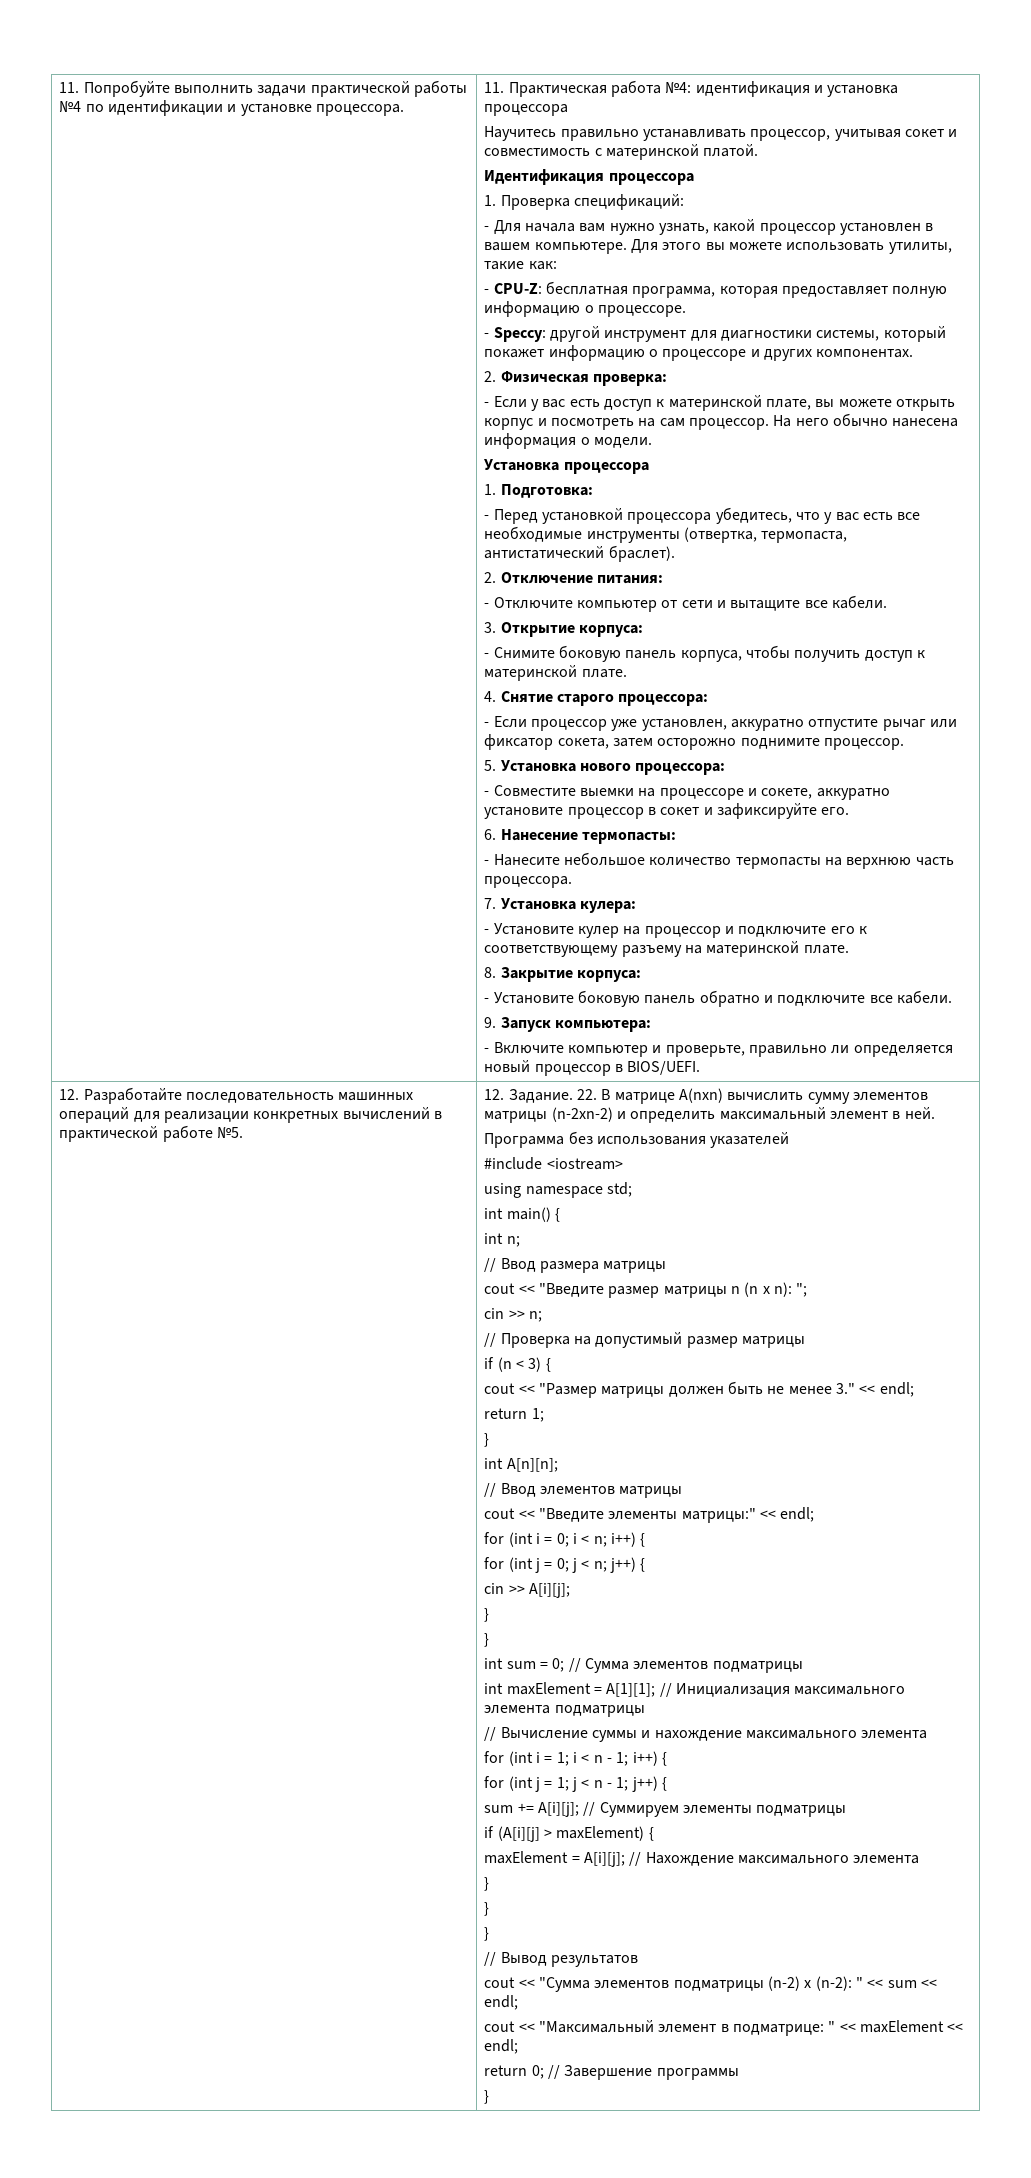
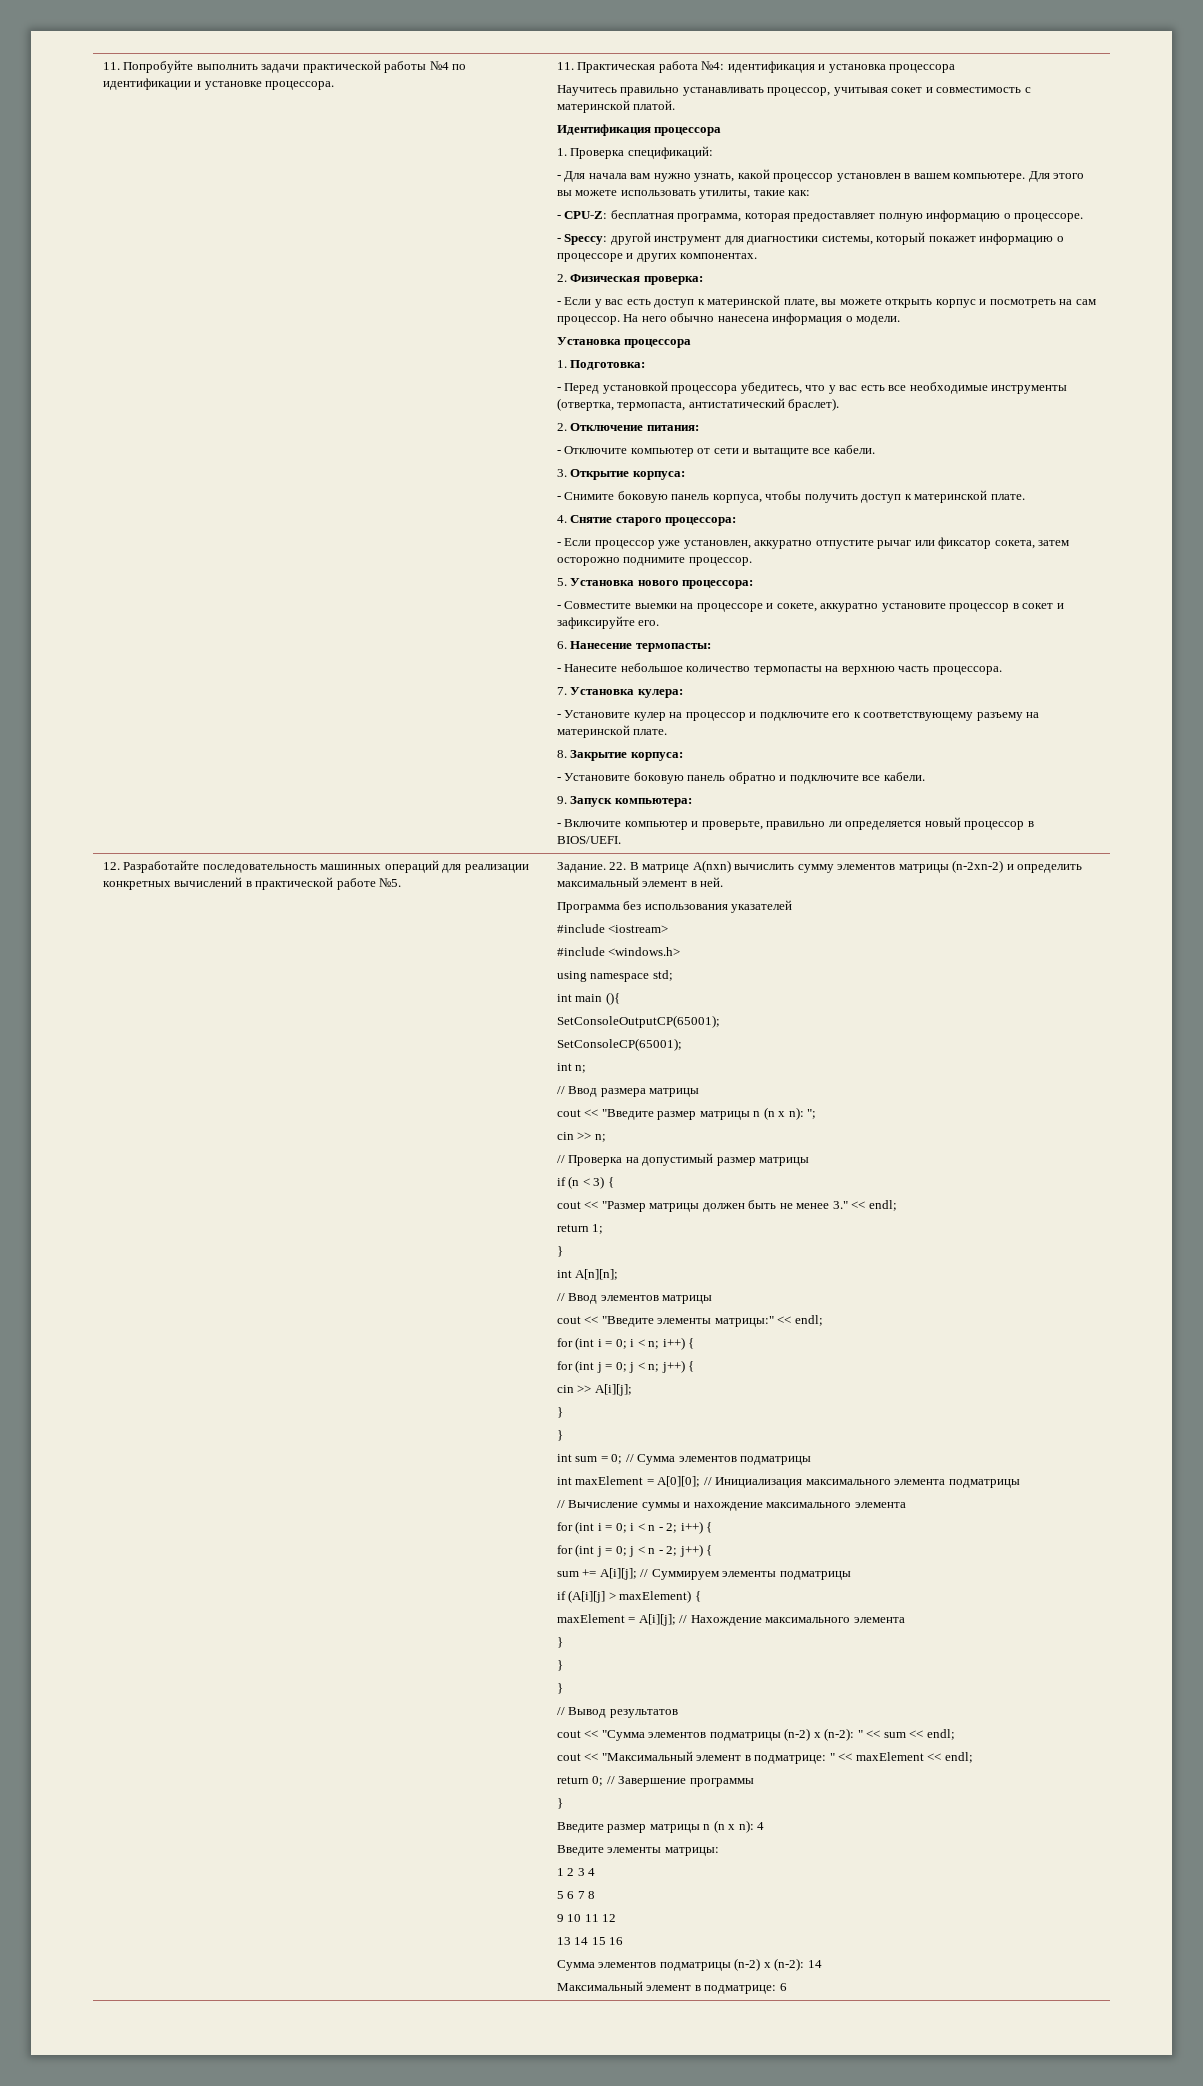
- 12. Задание.
+ Задание.
+ #include <windows.h>
- int main() {
+ int main (){
+ SetConsoleOutputCP(65001);
+ SetConsoleCP(65001);
- int maxElement = A[1][1]; // Инициализация максимального элемента подматрицы
+ int maxElement = A[0][0]; // Инициализация максимального элемента подматрицы
- for (int i = 1; i < n - 1; i++) {
- for (int j = 1; j < n - 1; j++) {
+ for (int i = 0; i < n - 2; i++) {
+ for (int j = 0; j < n - 2; j++) {
+ Введите размер матрицы n (n x n): 4
+ Введите элементы матрицы:
+ 1 2 3 4
+ 5 6 7 8
+ 9 10 11 12
+ 13 14 15 16
+ Сумма элементов подматрицы (n-2) x (n-2): 14
+ Максимальный элемент в подматрице: 6

